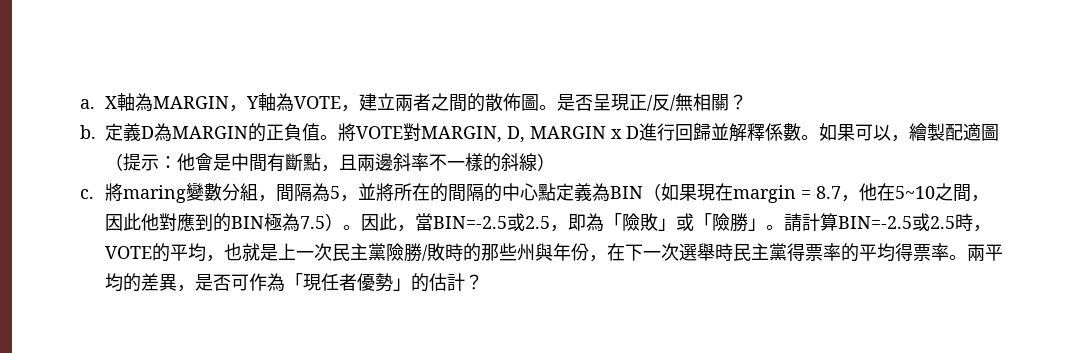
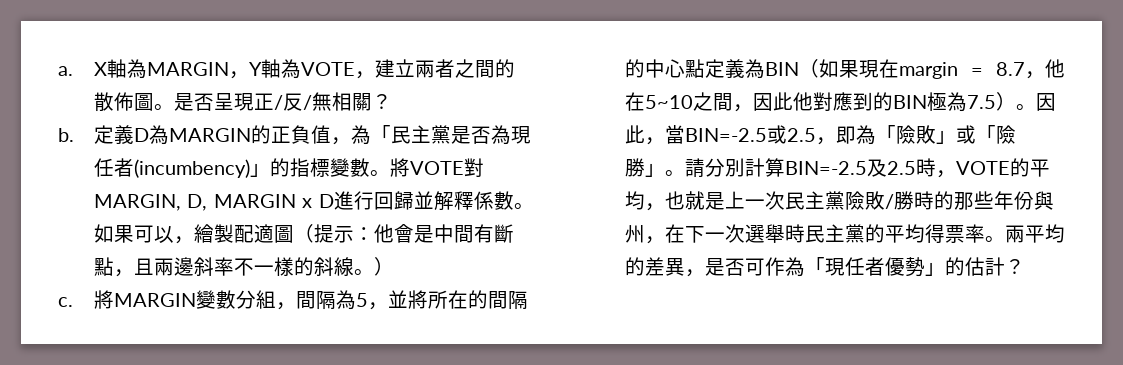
- 定義D為MARGIN的正負值。
+ 定義D為MARGIN的正負值，為「民主黨是否為現任者(incumbency)」的指標變數。
- 如果可以，繪製配適圖（提示：他會是中間有斷點，且兩邊斜率不一樣的斜線）
+ 如果可以，繪製配適圖（提示：他會是中間有斷點，且兩邊斜率不一樣的斜線。）
- 將maring變數分組，間隔為5，並將所在的間隔的中心點定義為BIN（如果現在margin = 8.7，他在5~10之間，因此他對應到的BIN極為7.5）。
+ 將MARGIN變數分組，間隔為5，並將所在的間隔的中心點定義為BIN（如果現在margin = 8.7，他在5~10之間，因此他對應到的BIN極為7.5）。
- 請計算BIN=-2.5或2.5時，VOTE的平均，也就是上一次民主黨險勝/敗時的那些州與年份，在下一次選舉時民主黨得票率的平均得票率。
+ 請分別計算BIN=-2.5及2.5時，VOTE的平均，也就是上一次民主黨險敗/勝時的那些年份與州，在下一次選舉時民主黨的平均得票率。

